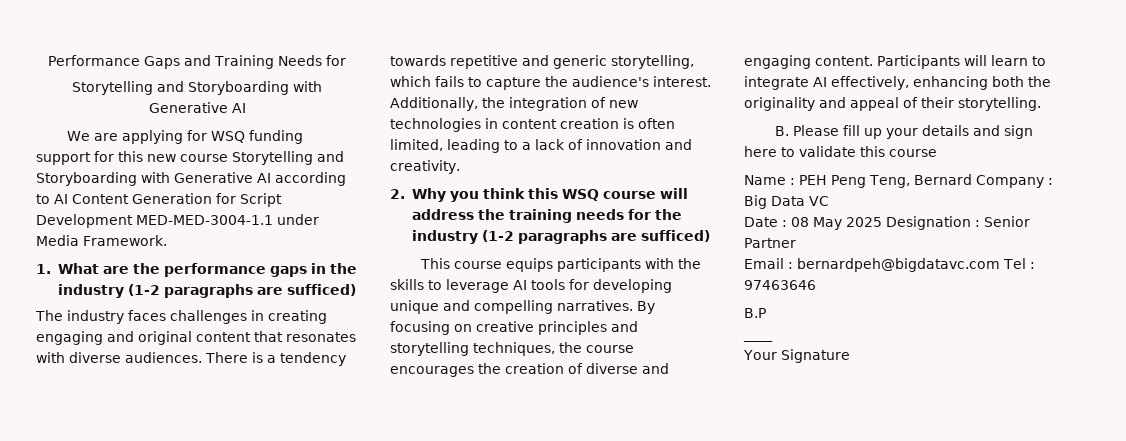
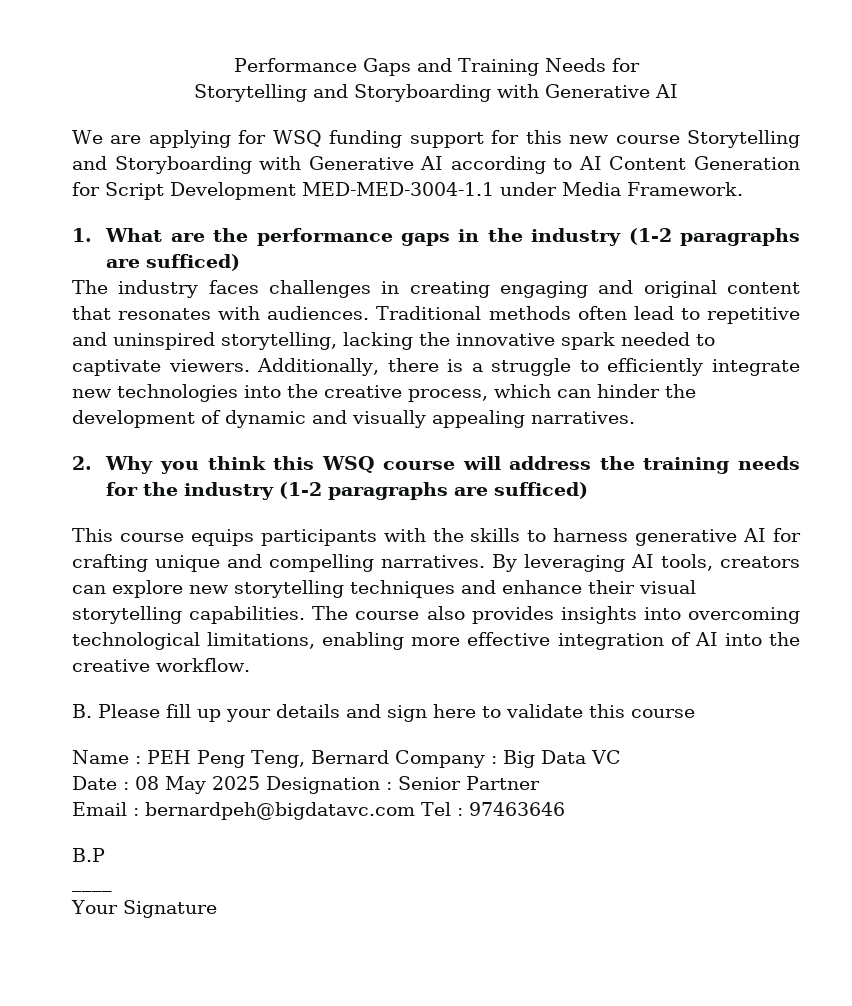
- The industry faces challenges in creating engaging and original content that resonates with diverse audiences. There is a tendency towards repetitive and generic storytelling, which fails to capture the audience's interest. Additionally, the integration of new technologies in content creation is often limited, leading to a lack of innovation and creativity.
+ The industry faces challenges in creating engaging and original content that resonates with audiences. Traditional methods often lead to repetitive and uninspired storytelling, lacking the innovative spark needed to captivate viewers. Additionally, there is a struggle to efficiently integrate new technologies into the creative process, which can hinder the development of dynamic and visually appealing narratives.
- This course equips participants with the skills to leverage AI tools for developing unique and compelling narratives.
+ This course equips participants with the skills to harness generative AI for crafting unique and compelling narratives.
- By focusing on creative principles and storytelling techniques, the course encourages the creation of diverse and engaging content. Participants will learn to integrate AI effectively, enhancing both the originality and appeal of their storytelling.
+ By leveraging AI tools, creators can explore new storytelling techniques and enhance their visual storytelling capabilities. The course also provides insights into overcoming technological limitations, enabling more effective integration of AI into the creative workflow.

